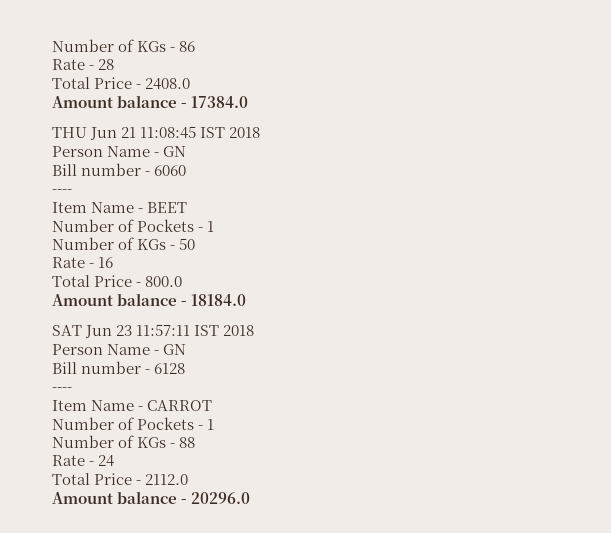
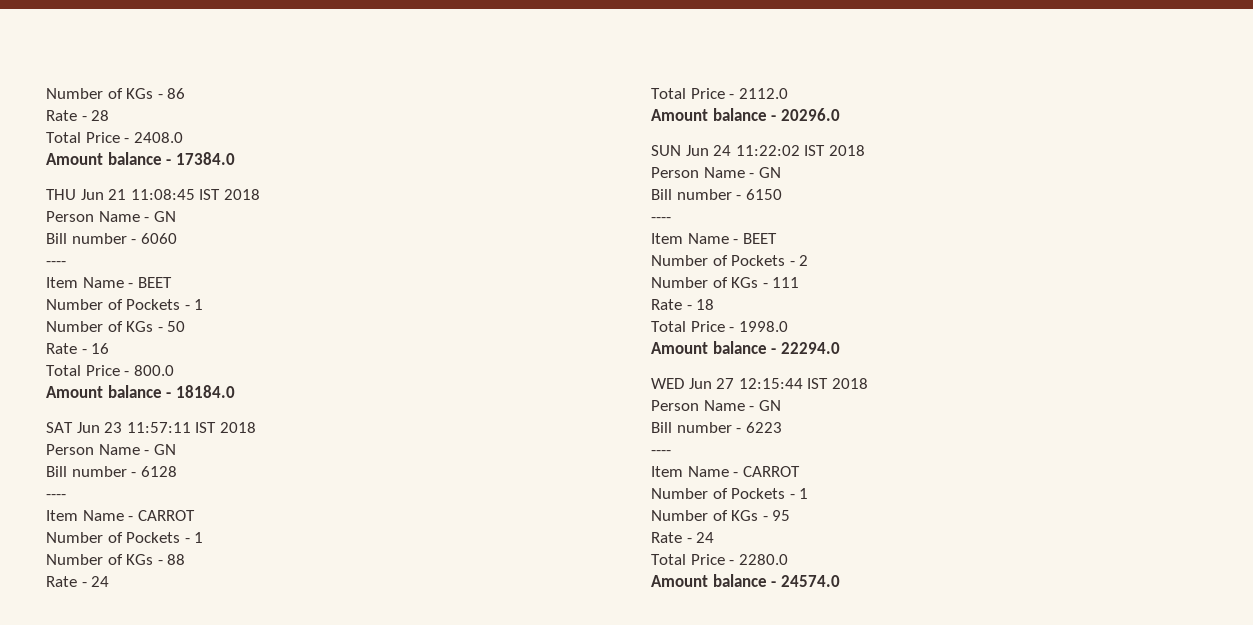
+ SUN Jun 24 11:22:02 IST 2018
+ Person Name - GN
+ Bill number - 6150
+ ----
+ Item Name - BEET
+ Number of Pockets - 2
+ Number of KGs - 111
+ Rate - 18
+ Total Price - 1998.0
+ Amount balance - 22294.0
+ WED Jun 27 12:15:44 IST 2018
+ Person Name - GN
+ Bill number - 6223
+ ----
+ Item Name - CARROT
+ Number of Pockets - 1
+ Number of KGs - 95
+ Rate - 24
+ Total Price - 2280.0
+ Amount balance - 24574.0

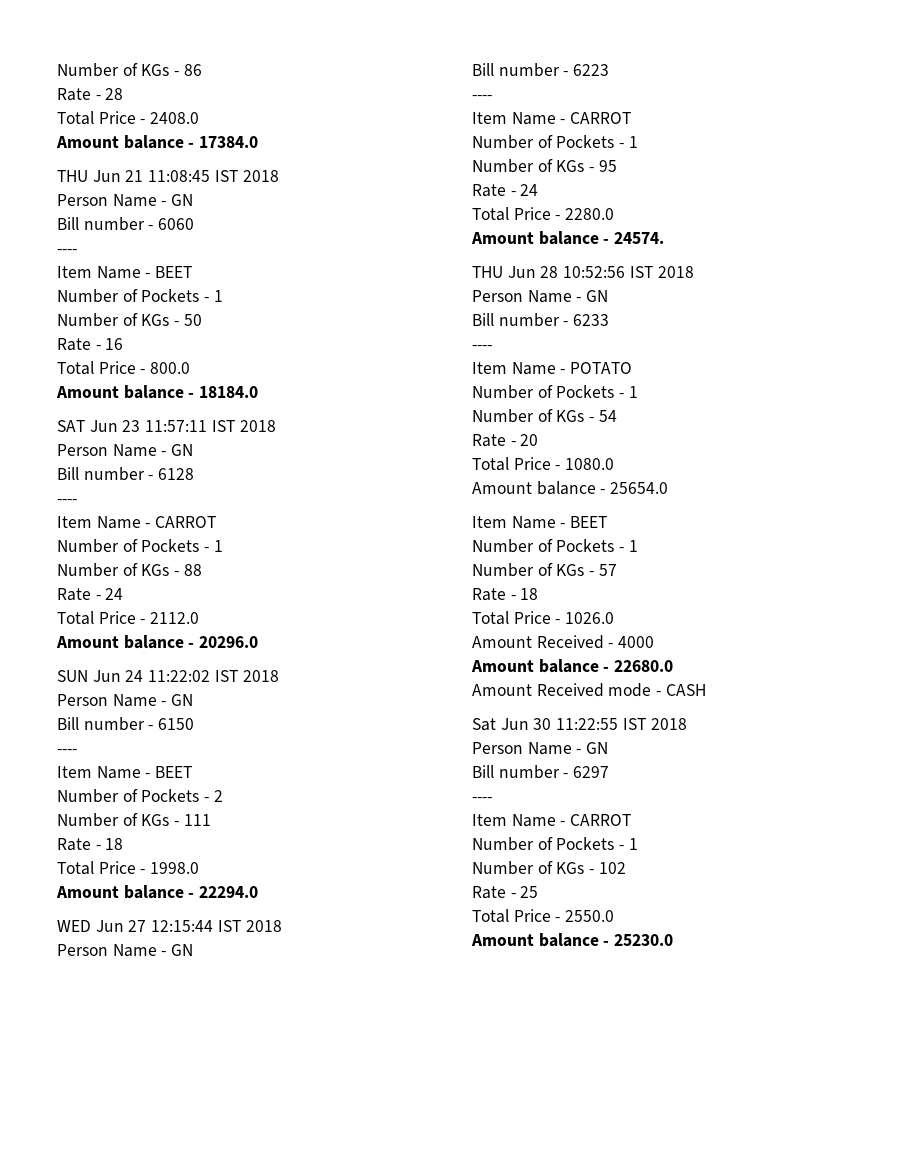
- Amount balance - 24574.0
+ Amount balance - 24574.
+ THU Jun 28 10:52:56 IST 2018
+ Person Name - GN
+ Bill number - 6233
+ ----
+ Item Name - POTATO
+ Number of Pockets - 1
+ Number of KGs - 54
+ Rate - 20
+ Total Price - 1080.0
+ Amount balance - 25654.0
+ Item Name - BEET
+ Number of Pockets - 1
+ Number of KGs - 57
+ Rate - 18
+ Total Price - 1026.0
+ Amount Received - 4000
+ Amount balance - 22680.0
+ Amount Received mode - CASH
+ Sat Jun 30 11:22:55 IST 2018
+ Person Name - GN
+ Bill number - 6297
+ ----
+ Item Name - CARROT
+ Number of Pockets - 1
+ Number of KGs - 102
+ Rate - 25
+ Total Price - 2550.0
+ Amount balance - 25230.0

